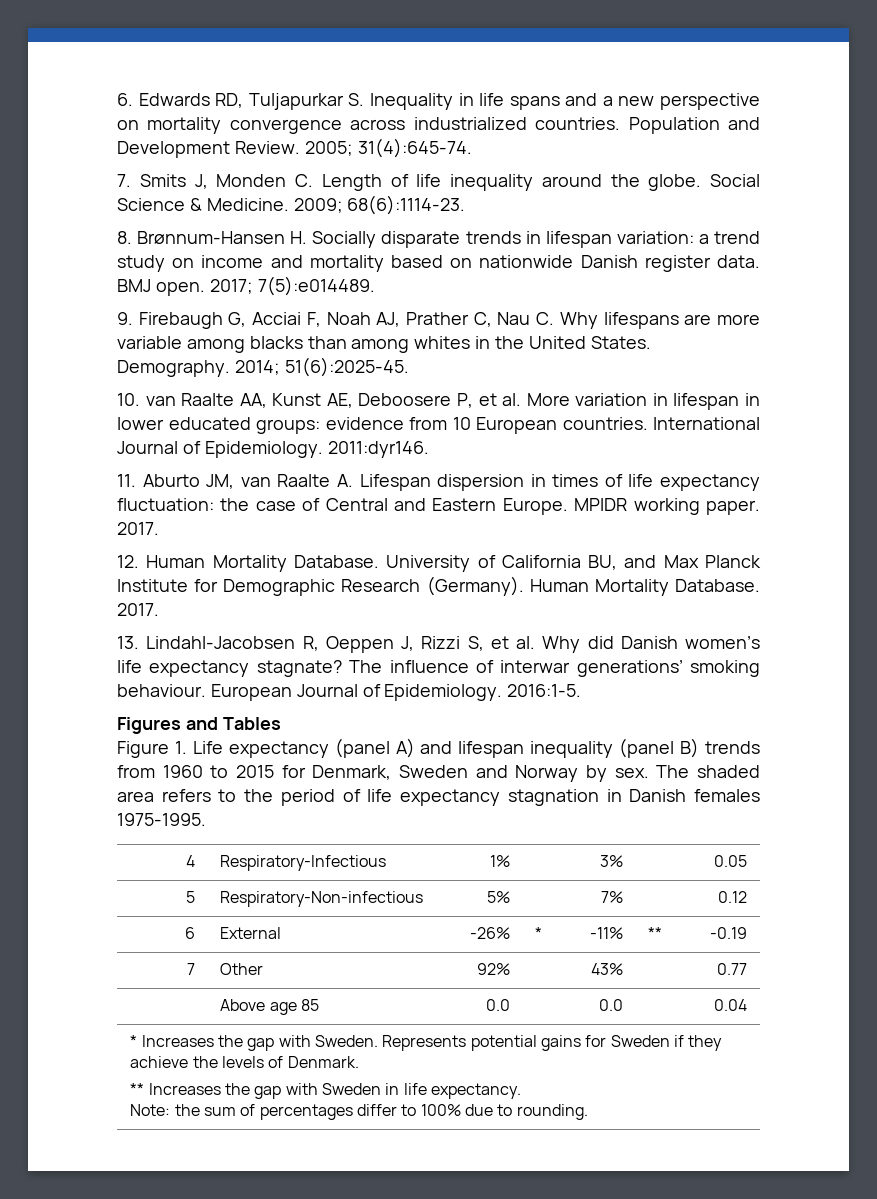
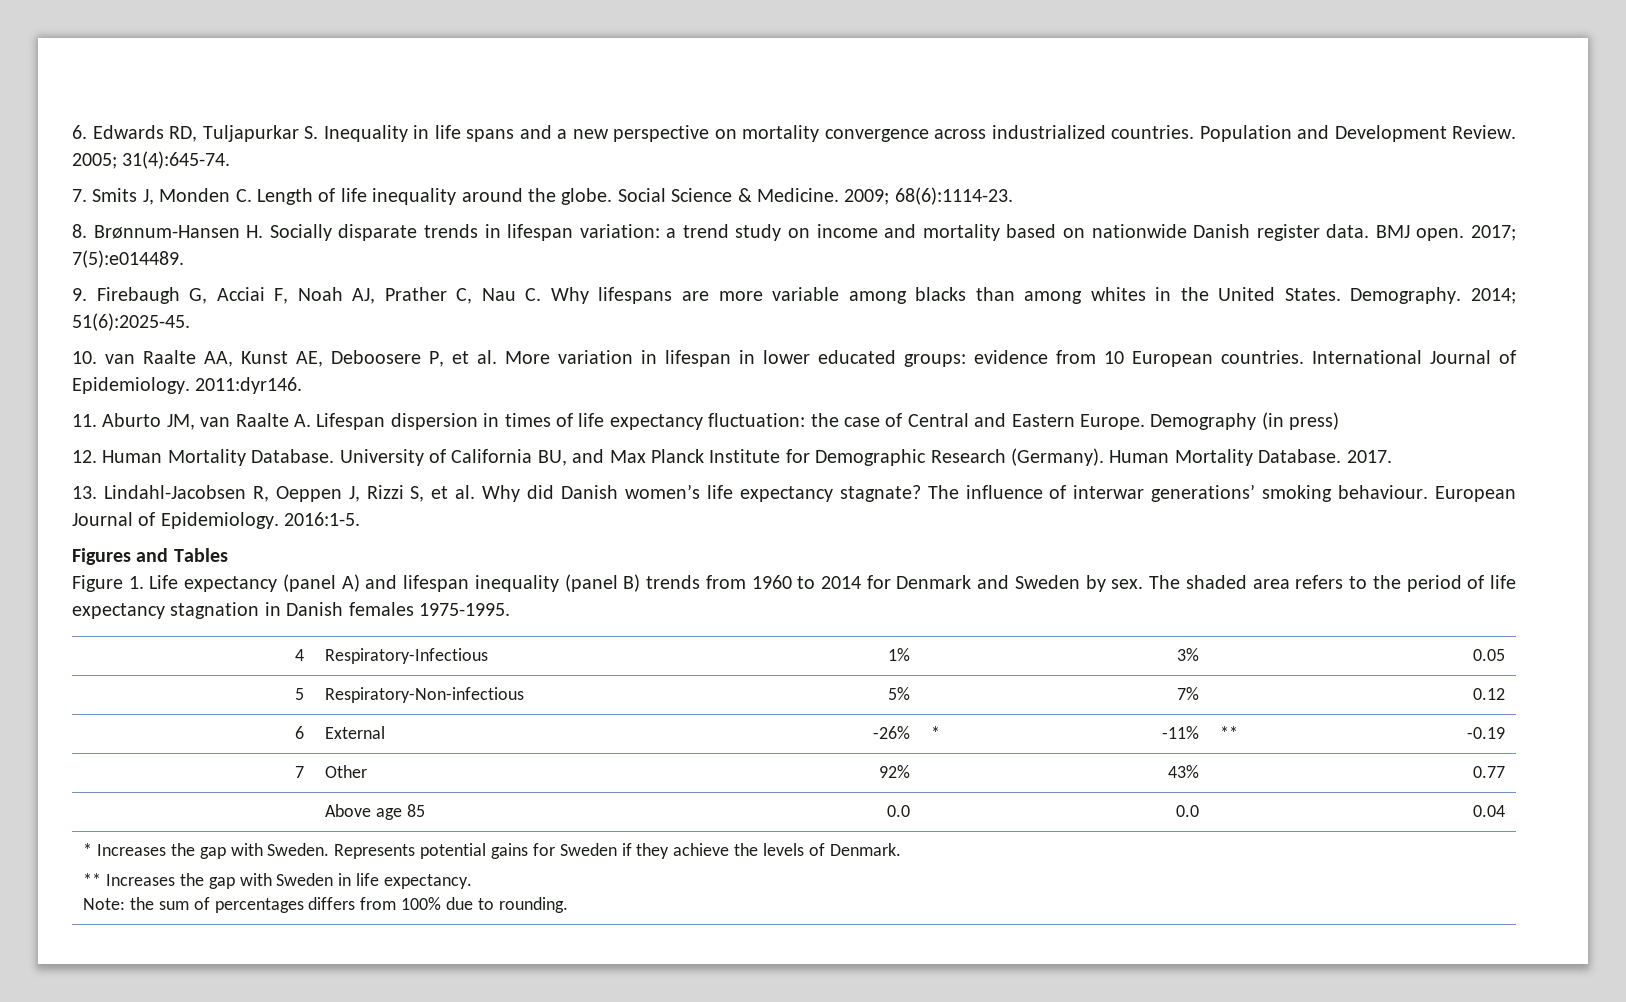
- MPIDR working paper. 2017.
+ Demography (in press)
- Figure 1. Life expectancy (panel A) and lifespan inequality (panel B) trends from 1960 to 2015 for Denmark, Sweden and Norway by sex.
+ Figure 1. Life expectancy (panel A) and lifespan inequality (panel B) trends from 1960 to 2014 for Denmark and Sweden by sex.
  * Increases the gap with Sweden. Represents potential gains for Sweden if they achieve the levels of Denmark.
  ** Increases the gap with Sweden in life expectancy.
- Note: the sum of percentages differ to 100% due to rounding.
+ Note: the sum of percentages differs from 100% due to rounding.

